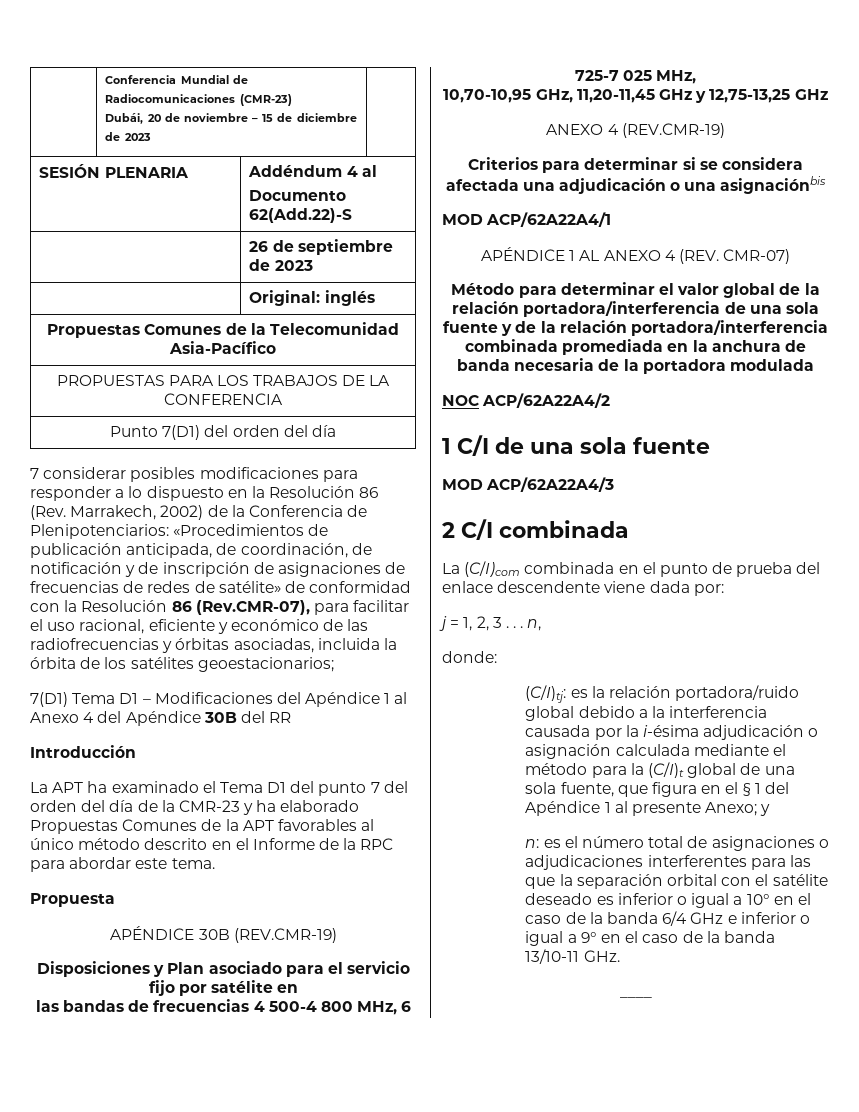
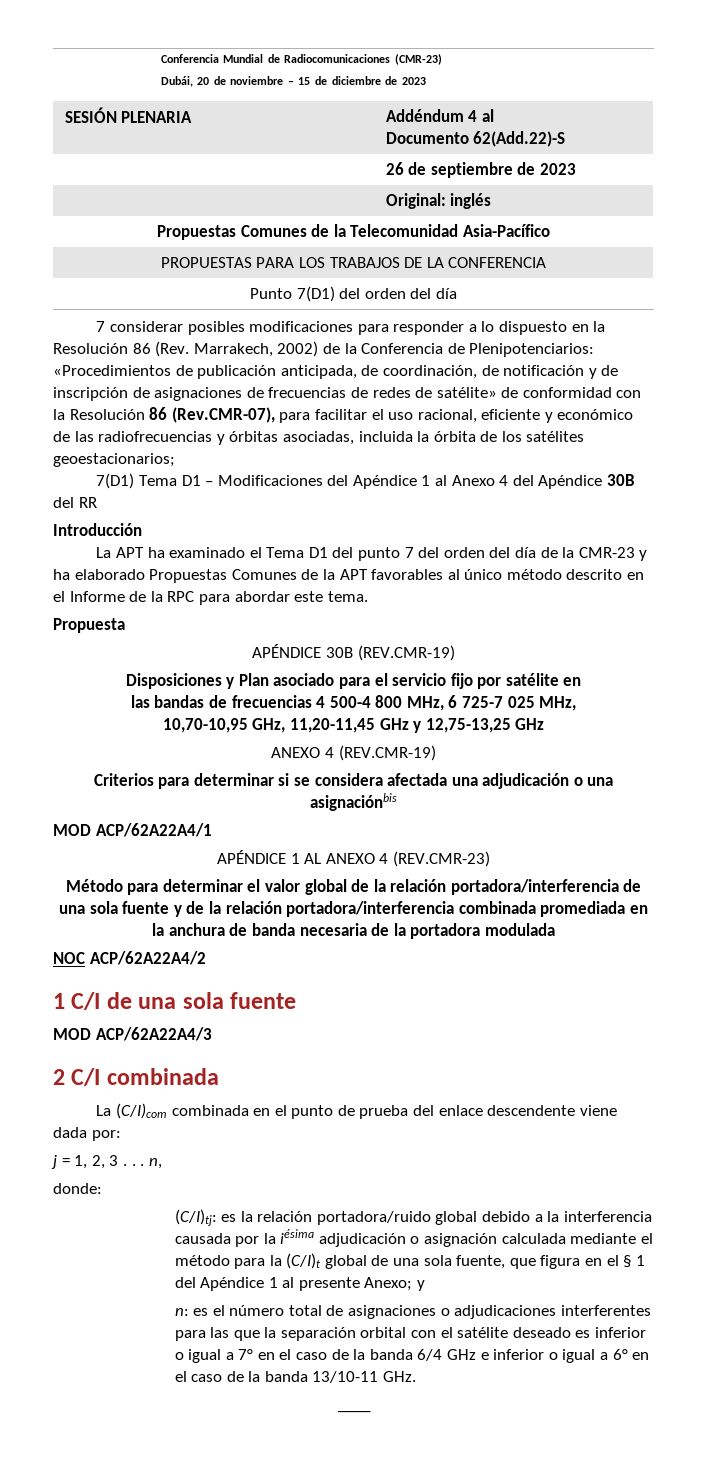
- APÉNDICE 1 AL ANEXO 4 (REV. CMR-07)
+ APÉNDICE 1 AL ANEXO 4 (REV.CMR-23)
- (C/I)tj: es la relación portadora/ruido global debido a la interferencia causada por la i-ésima adjudicación o asignación calculada mediante el método para la (C/I)t global de una sola fuente, que figura en el § 1 del Apéndice 1 al presente Anexo; y
+ (C/I)tj: es la relación portadora/ruido global debido a la interferencia causada por la iésima adjudicación o asignación calculada mediante el método para la (C/I)t global de una sola fuente, que figura en el § 1 del Apéndice 1 al presente Anexo; y
- n: es el número total de asignaciones o adjudicaciones interferentes para las que la separación orbital con el satélite deseado es inferior o igual a 10° en el caso de la banda 6/4 GHz e inferior o igual a 9° en el caso de la banda 13/10-11 GHz.
+ n: es el número total de asignaciones o adjudicaciones interferentes para las que la separación orbital con el satélite deseado es inferior o igual a 7° en el caso de la banda 6/4 GHz e inferior o igual a 6° en el caso de la banda 13/10-11 GHz.

